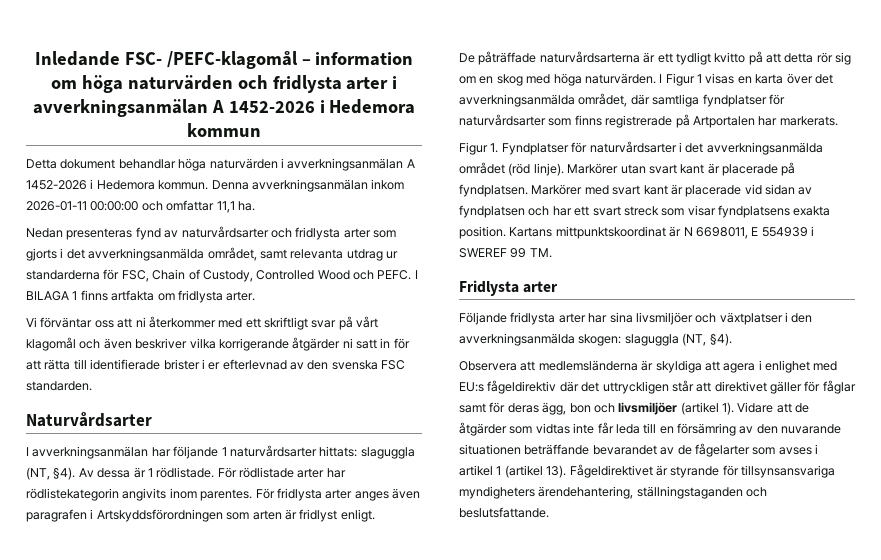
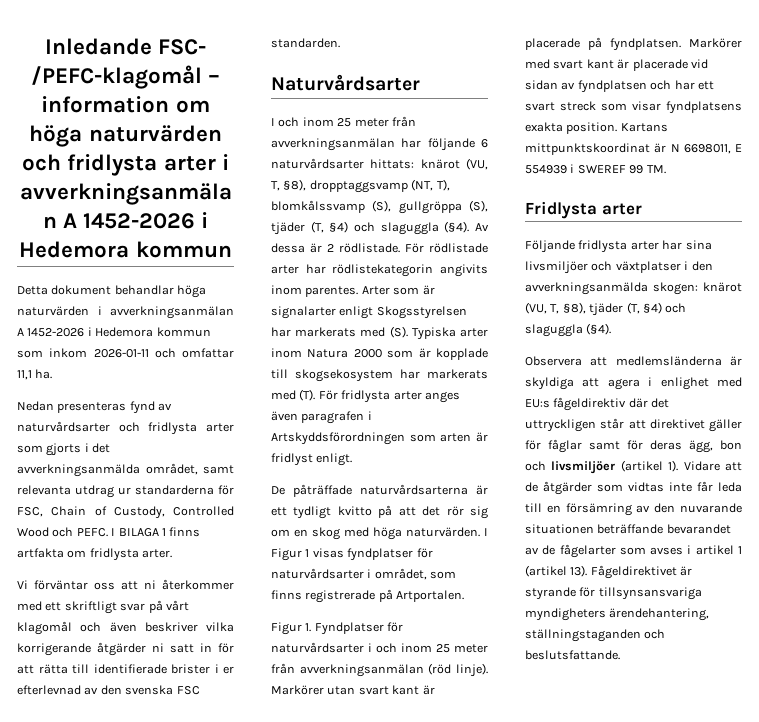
- Detta dokument behandlar höga naturvärden i avverkningsanmälan A 1452-2026 i Hedemora kommun. Denna avverkningsanmälan inkom 2026-01-11 00:00:00 och omfattar 11,1 ha.
+ Detta dokument behandlar höga naturvärden i avverkningsanmälan A 1452-2026 i Hedemora kommun som inkom 2026-01-11 och omfattar 11,1 ha.
- I avverkningsanmälan har följande 1 naturvårdsarter hittats: slaguggla (NT, §4).
+ I och inom 25 meter från avverkningsanmälan har följande 6 naturvårdsarter hittats: knärot (VU, T, §8), dropptaggsvamp (NT, T), blomkålssvamp (S), gullgröppa (S), tjäder (T, §4) och slaguggla (§4).
- Av dessa är 1 rödlistade.
+ Av dessa är 2 rödlistade.
- För fridlysta arter anges även paragrafen i Artskyddsförordningen som arten är fridlyst enligt.
+ Arter som är signalarter enligt Skogsstyrelsen har markerats med (S). Typiska arter inom Natura 2000 som är kopplade till skogsekosystem har markerats med (T). För fridlysta arter anges även paragrafen i Artskyddsförordningen som arten är fridlyst enligt.
- De påträffade naturvårdsarterna är ett tydligt kvitto på att detta rör sig om en skog med höga naturvärden.
+ De påträffade naturvårdsarterna är ett tydligt kvitto på att det rör sig om en skog med höga naturvärden.
- I Figur 1 visas en karta över det avverkningsanmälda området, där samtliga fyndplatser för naturvårdsarter som finns registrerade på Artportalen har markerats.
+ I Figur 1 visas fyndplatser för naturvårdsarter i området, som finns registrerade på Artportalen.
- Figur 1. Fyndplatser för naturvårdsarter i det avverkningsanmälda området (röd linje).
+ Figur 1. Fyndplatser för naturvårdsarter i och inom 25 meter från avverkningsanmälan (röd linje).
- Följande fridlysta arter har sina livsmiljöer och växtplatser i den avverkningsanmälda skogen: slaguggla (NT, §4).
+ Följande fridlysta arter har sina livsmiljöer och växtplatser i den avverkningsanmälda skogen: knärot (VU, T, §8), tjäder (T, §4) och slaguggla (§4).

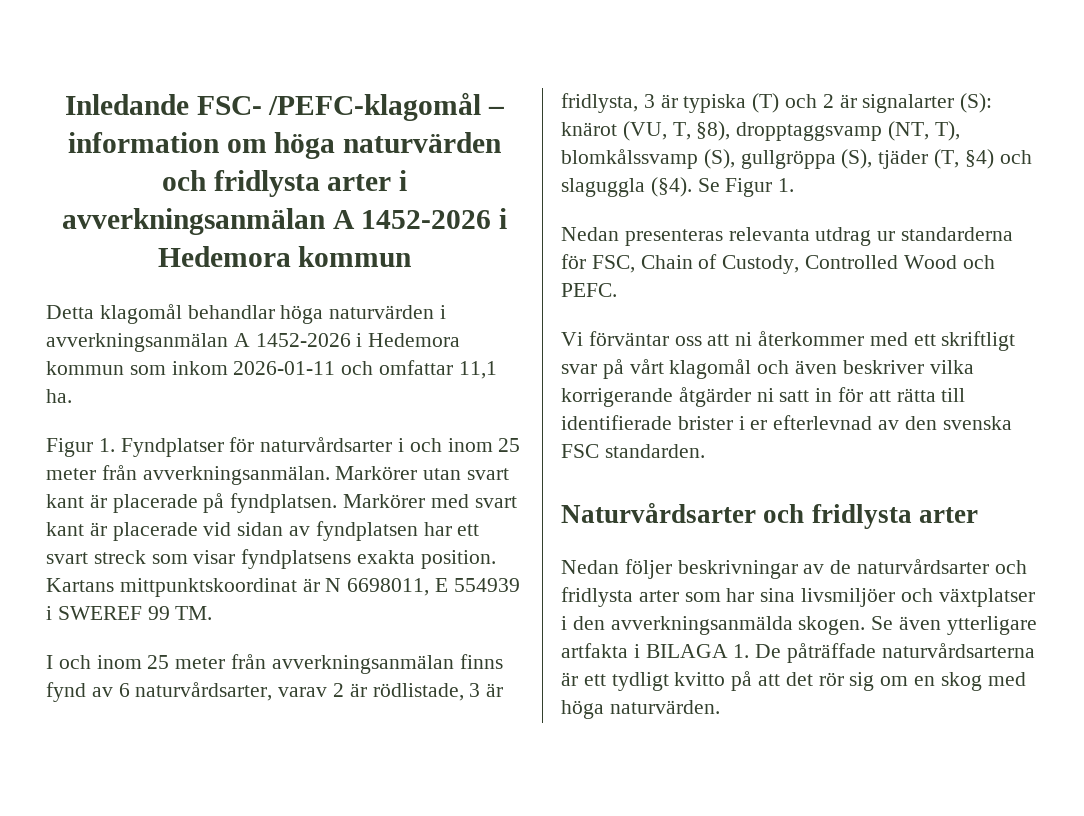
- Detta dokument behandlar höga naturvärden i avverkningsanmälan A 1452-2026 i Hedemora kommun som inkom 2026-01-11 och omfattar 11,1 ha.
+ Detta klagomål behandlar höga naturvärden i avverkningsanmälan A 1452-2026 i Hedemora kommun som inkom 2026-01-11 och omfattar 11,1 ha.
- Nedan presenteras fynd av naturvårdsarter och fridlysta arter som gjorts i det avverkningsanmälda området, samt relevanta utdrag ur standarderna för FSC, Chain of Custody, Controlled Wood och PEFC. I BILAGA 1 finns artfakta om fridlysta arter.
+ Figur 1. Fyndplatser för naturvårdsarter i och inom 25 meter från avverkningsanmälan. Markörer utan svart kant är placerade på fyndplatsen. Markörer med svart kant är placerade vid sidan av fyndplatsen har ett svart streck som visar fyndplatsens exakta position. Kartans mittpunktskoordinat är N 6698011, E 554939 i SWEREF 99 TM.
+ I och inom 25 meter från avverkningsanmälan finns fynd av 6 naturvårdsarter, varav 2 är rödlistade, 3 är fridlysta, 3 är typiska (T) och 2 är signalarter (S): knärot (VU, T, §8), dropptaggsvamp (NT, T), blomkålssvamp (S), gullgröppa (S), tjäder (T, §4) och slaguggla (§4). Se Figur 1.
+ Nedan presenteras relevanta utdrag ur standarderna för FSC, Chain of Custody, Controlled Wood och PEFC.
- Naturvårdsarter
- I och inom 25 meter från avverkningsanmälan har följande 6 naturvårdsarter hittats: knärot (VU, T, §8), dropptaggsvamp (NT, T), blomkålssvamp (S), gullgröppa (S), tjäder (T, §4) och slaguggla (§4). Av dessa är 2 rödlistade. För rödlistade arter har rödlistekategorin angivits inom parentes. Arter som är signalarter enligt Skogsstyrelsen har markerats med (S). Typiska arter inom Natura 2000 som är kopplade till skogsekosystem har markerats med (T). För fridlysta arter anges även paragrafen i Artskyddsförordningen som arten är fridlyst enligt.
- De påträffade naturvårdsarterna är ett tydligt kvitto på att det rör sig om en skog med höga naturvärden. I Figur 1 visas fyndplatser för naturvårdsarter i området, som finns registrerade på Artportalen.
- Figur 1. Fyndplatser för naturvårdsarter i och inom 25 meter från avverkningsanmälan (röd linje). Markörer utan svart kant är placerade på fyndplatsen. Markörer med svart kant är placerade vid sidan av fyndplatsen och har ett svart streck som visar fyndplatsens exakta position. Kartans mittpunktskoordinat är N 6698011, E 554939 i SWEREF 99 TM.
- Fridlysta arter
- Följande fridlysta arter har sina livsmiljöer och växtplatser i den avverkningsanmälda skogen: knärot (VU, T, §8), tjäder (T, §4) och slaguggla (§4).
- Observera att medlemsländerna är skyldiga att agera i enlighet med EU:s fågeldirektiv där det uttryckligen står att direktivet gäller för fåglar samt för deras ägg, bon och livsmiljöer (artikel 1). Vidare att de åtgärder som vidtas inte får leda till en försämring av den nuvarande situationen beträffande bevarandet av de fågelarter som avses i artikel 1 (artikel 13). Fågeldirektivet är styrande för tillsynsansvariga myndigheters ärendehantering, ställningstaganden och beslutsfattande.
+ Naturvårdsarter och fridlysta arter
+ Nedan följer beskrivningar av de naturvårdsarter och fridlysta arter som har sina livsmiljöer och växtplatser i den avverkningsanmälda skogen. Se även ytterligare artfakta i BILAGA 1. De påträffade naturvårdsarterna är ett tydligt kvitto på att det rör sig om en skog med höga naturvärden.

